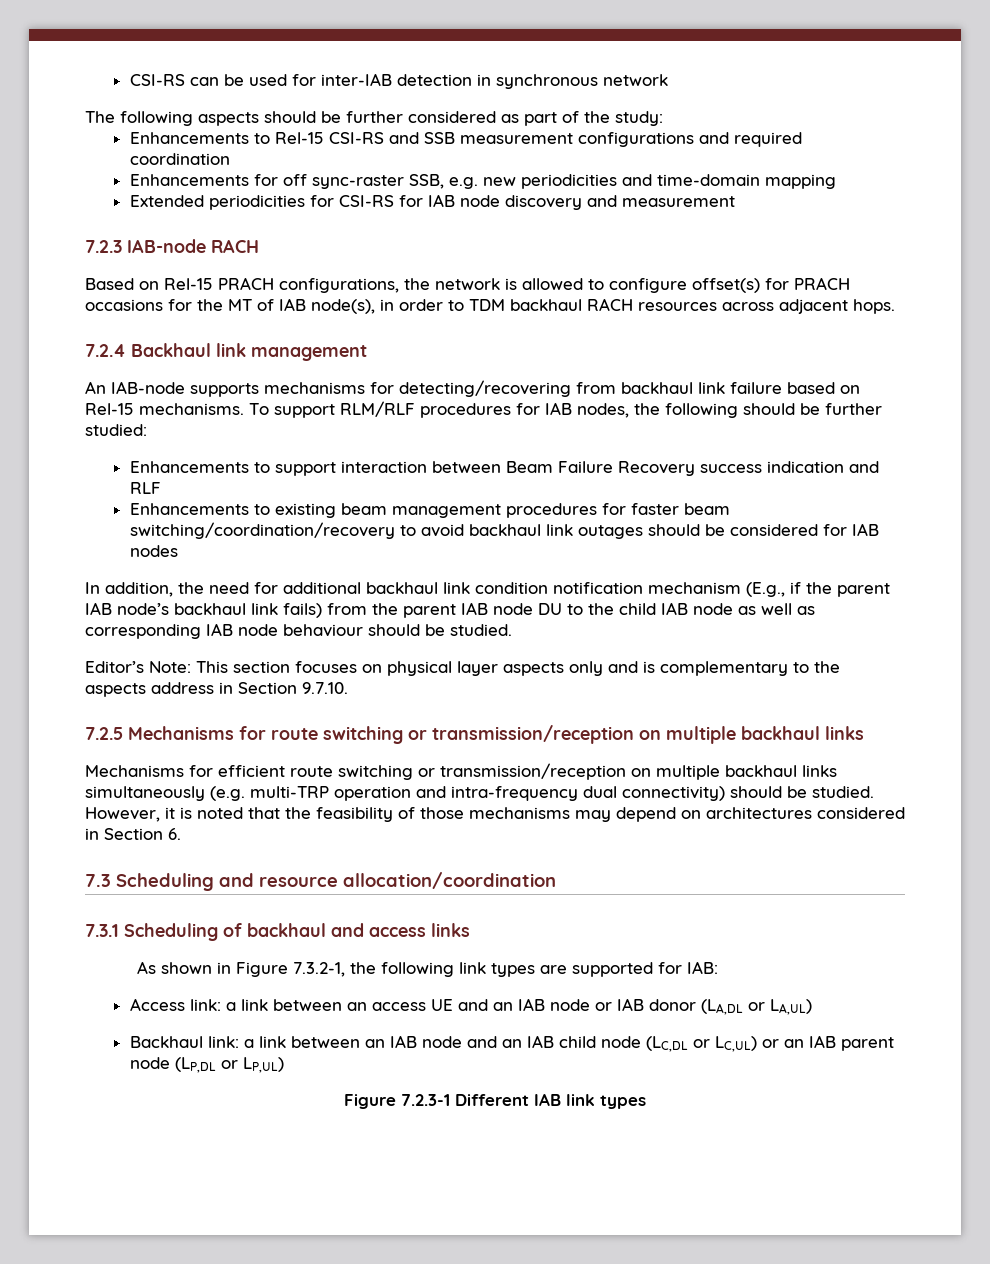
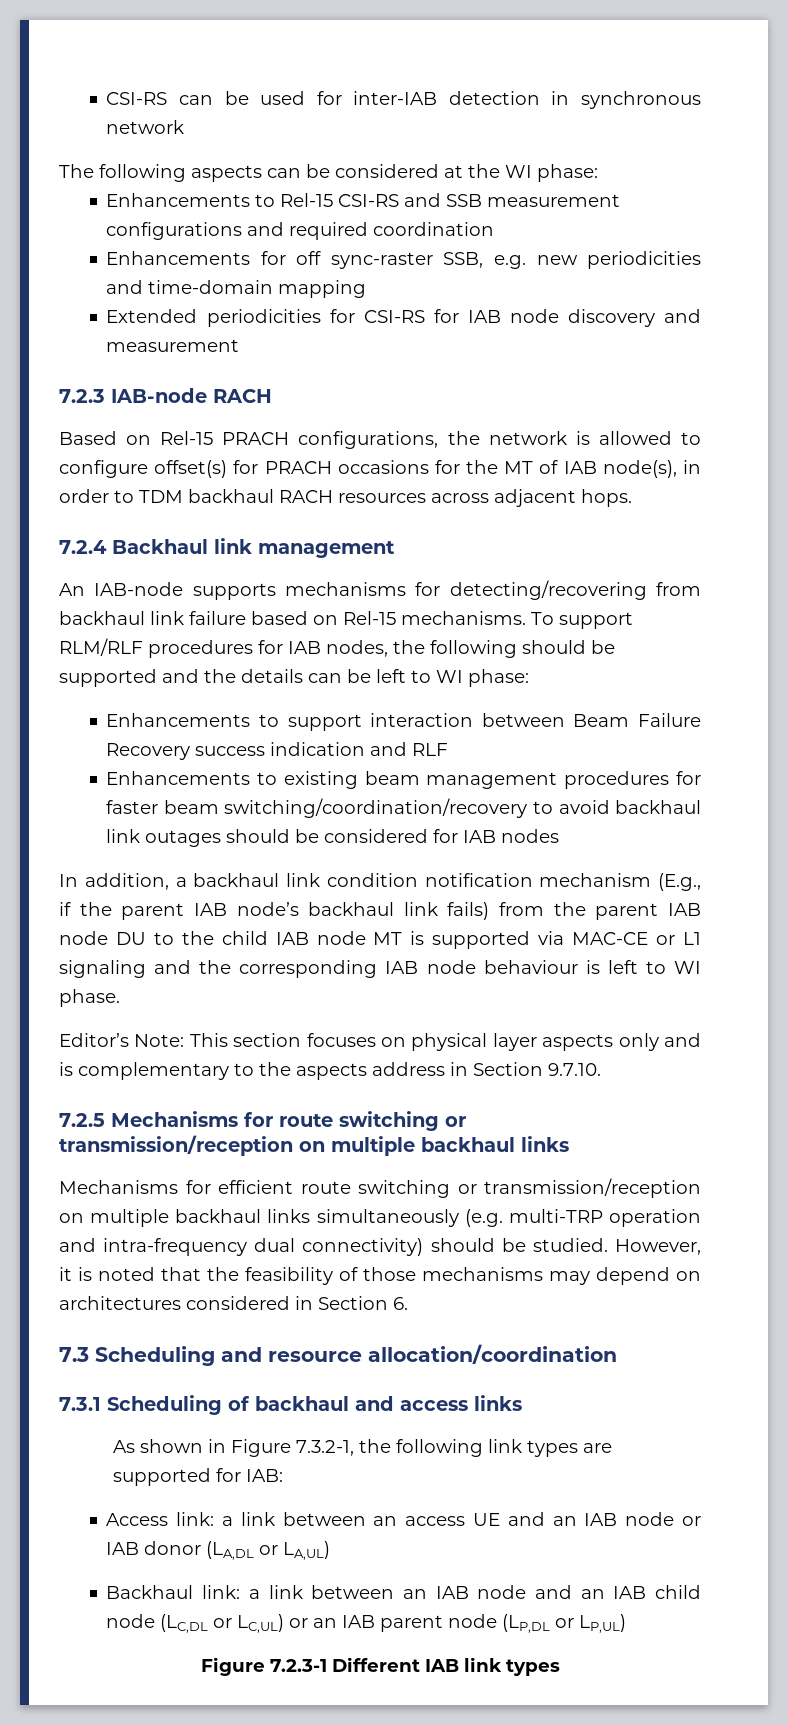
- The following aspects should be further considered as part of the study:
+ The following aspects can be considered at the WI phase:
- To support RLM/RLF procedures for IAB nodes, the following should be further studied:
+ To support RLM/RLF procedures for IAB nodes, the following should be supported and the details can be left to WI phase:
- In addition, the need for additional backhaul link condition notification mechanism (E.g., if the parent IAB node’s backhaul link fails) from the parent IAB node DU to the child IAB node as well as corresponding IAB node behaviour should be studied.
+ In addition, a backhaul link condition notification mechanism (E.g., if the parent IAB node’s backhaul link fails) from the parent IAB node DU to the child IAB node MT is supported via MAC-CE or L1 signaling and the corresponding IAB node behaviour is left to WI phase.

